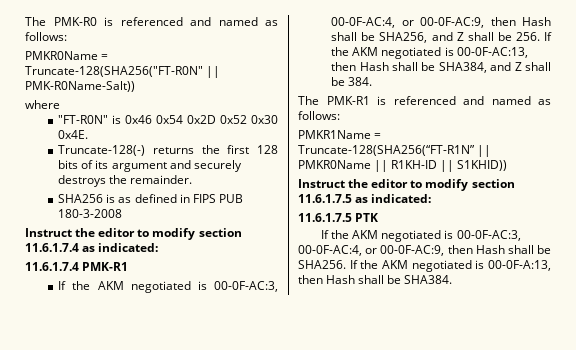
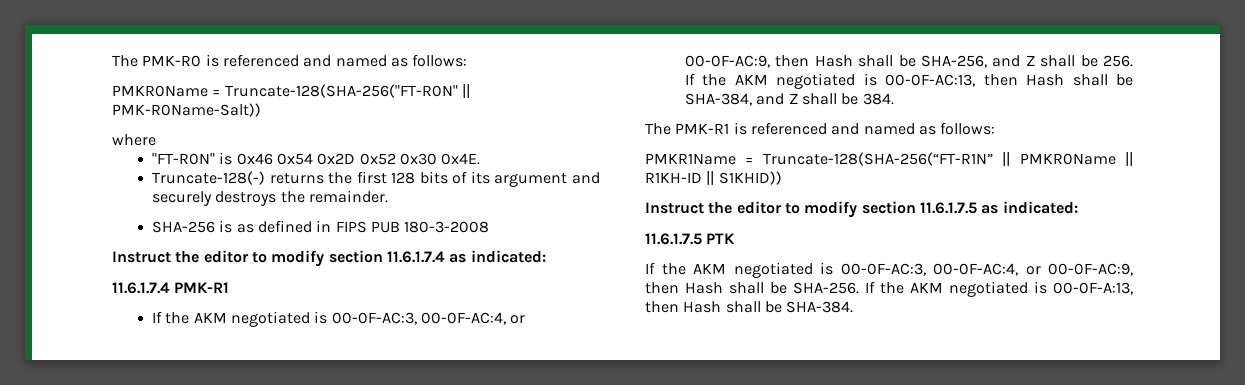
- PMKR0Name = Truncate-128(SHA256("FT-R0N" || PMK-R0Name-Salt))
+ PMKR0Name = Truncate-128(SHA-256("FT-R0N" || PMK-R0Name-Salt))
- SHA256 is as defined in FIPS PUB 180-3-2008
+ SHA-256 is as defined in FIPS PUB 180-3-2008
- If the AKM negotiated is 00-0F-AC:3, 00-0F-AC:4, or 00-0F-AC:9, then Hash shall be SHA256, and Z shall be 256. If the AKM negotiated is 00-0F-AC:13, then Hash shall be SHA384, and Z shall be 384.
+ If the AKM negotiated is 00-0F-AC:3, 00-0F-AC:4, or 00-0F-AC:9, then Hash shall be SHA-256, and Z shall be 256. If the AKM negotiated is 00-0F-AC:13, then Hash shall be SHA-384, and Z shall be 384.
- PMKR1Name = Truncate-128(SHA256(“FT-R1N” || PMKR0Name || R1KH-ID || S1KHID))
+ PMKR1Name = Truncate-128(SHA-256(“FT-R1N” || PMKR0Name || R1KH-ID || S1KHID))
- If the AKM negotiated is 00-0F-AC:3, 00-0F-AC:4, or 00-0F-AC:9, then Hash shall be SHA256.
+ If the AKM negotiated is 00-0F-AC:3, 00-0F-AC:4, or 00-0F-AC:9, then Hash shall be SHA-256.
- If the AKM negotiated is 00-0F-A:13, then Hash shall be SHA384.
+ If the AKM negotiated is 00-0F-A:13, then Hash shall be SHA-384.

